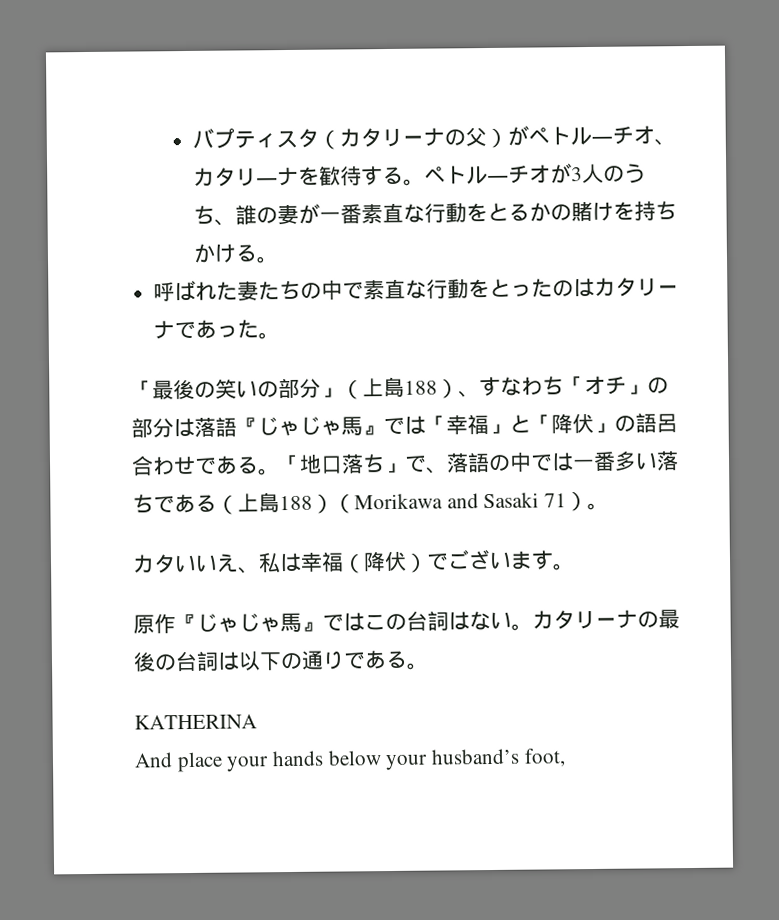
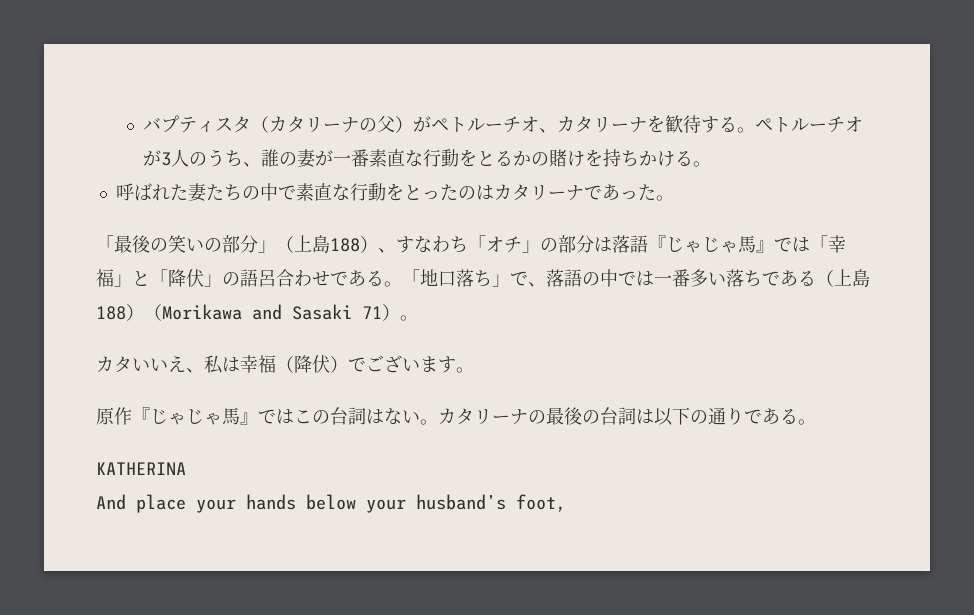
- バプティスタ（カタリーナの父）がペトル―チオ、カタリ―ナを歓待する。
+ バプティスタ（カタリーナの父）がペトルーチオ、カタリーナを歓待する。
- ペトル―チオが3人のうち、誰の妻が一番素直な行動をとるかの賭けを持ちかける。
+ ペトルーチオが3人のうち、誰の妻が一番素直な行動をとるかの賭けを持ちかける。

